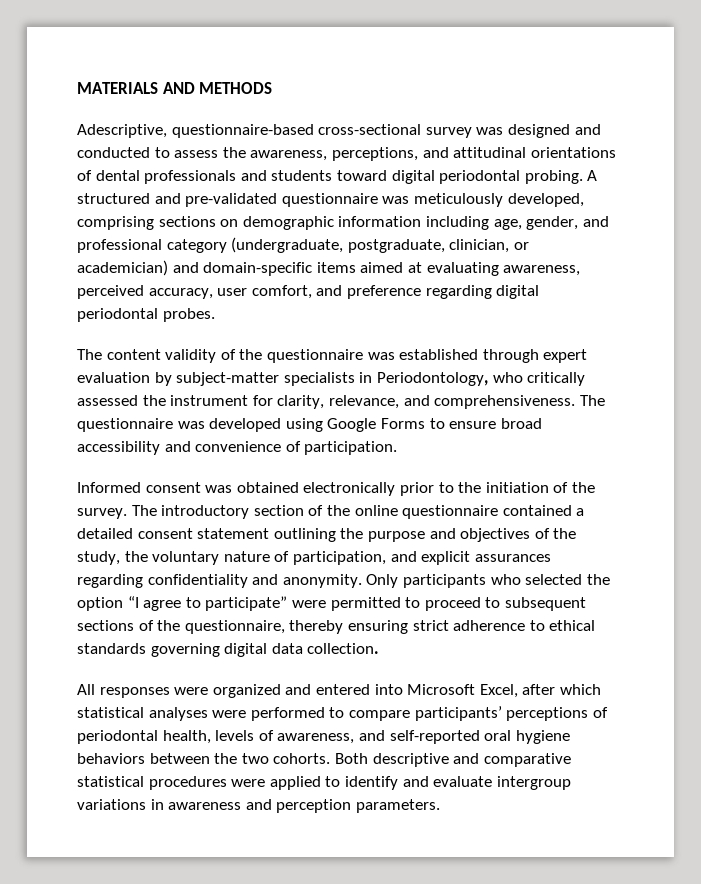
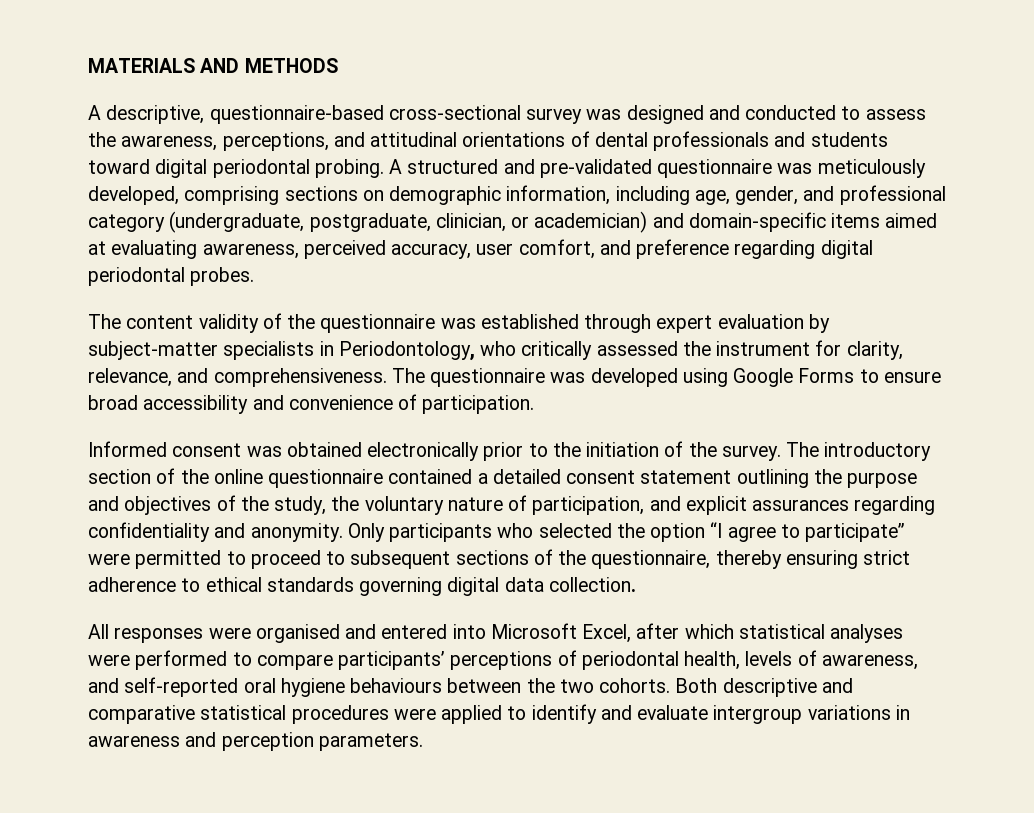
- Adescriptive, questionnaire-based cross-sectional survey was designed and conducted to assess the awareness, perceptions, and attitudinal orientations of dental professionals and students toward digital periodontal probing.
+ A descriptive, questionnaire-based cross-sectional survey was designed and conducted to assess the awareness, perceptions, and attitudinal orientations of dental professionals and students toward digital periodontal probing.
- A structured and pre-validated questionnaire was meticulously developed, comprising sections on demographic information including age, gender, and professional category (undergraduate, postgraduate, clinician, or academician) and domain-specific items aimed at evaluating awareness, perceived accuracy, user comfort, and preference regarding digital periodontal probes.
+ A structured and pre-validated questionnaire was meticulously developed, comprising sections on demographic information, including age, gender, and professional category (undergraduate, postgraduate, clinician, or academician) and domain-specific items aimed at evaluating awareness, perceived accuracy, user comfort, and preference regarding digital periodontal probes.
- All responses were organized and entered into Microsoft Excel, after which statistical analyses were performed to compare participants’ perceptions of periodontal health, levels of awareness, and self-reported oral hygiene behaviors between the two cohorts.
+ All responses were organised and entered into Microsoft Excel, after which statistical analyses were performed to compare participants’ perceptions of periodontal health, levels of awareness, and self-reported oral hygiene behaviours between the two cohorts.

